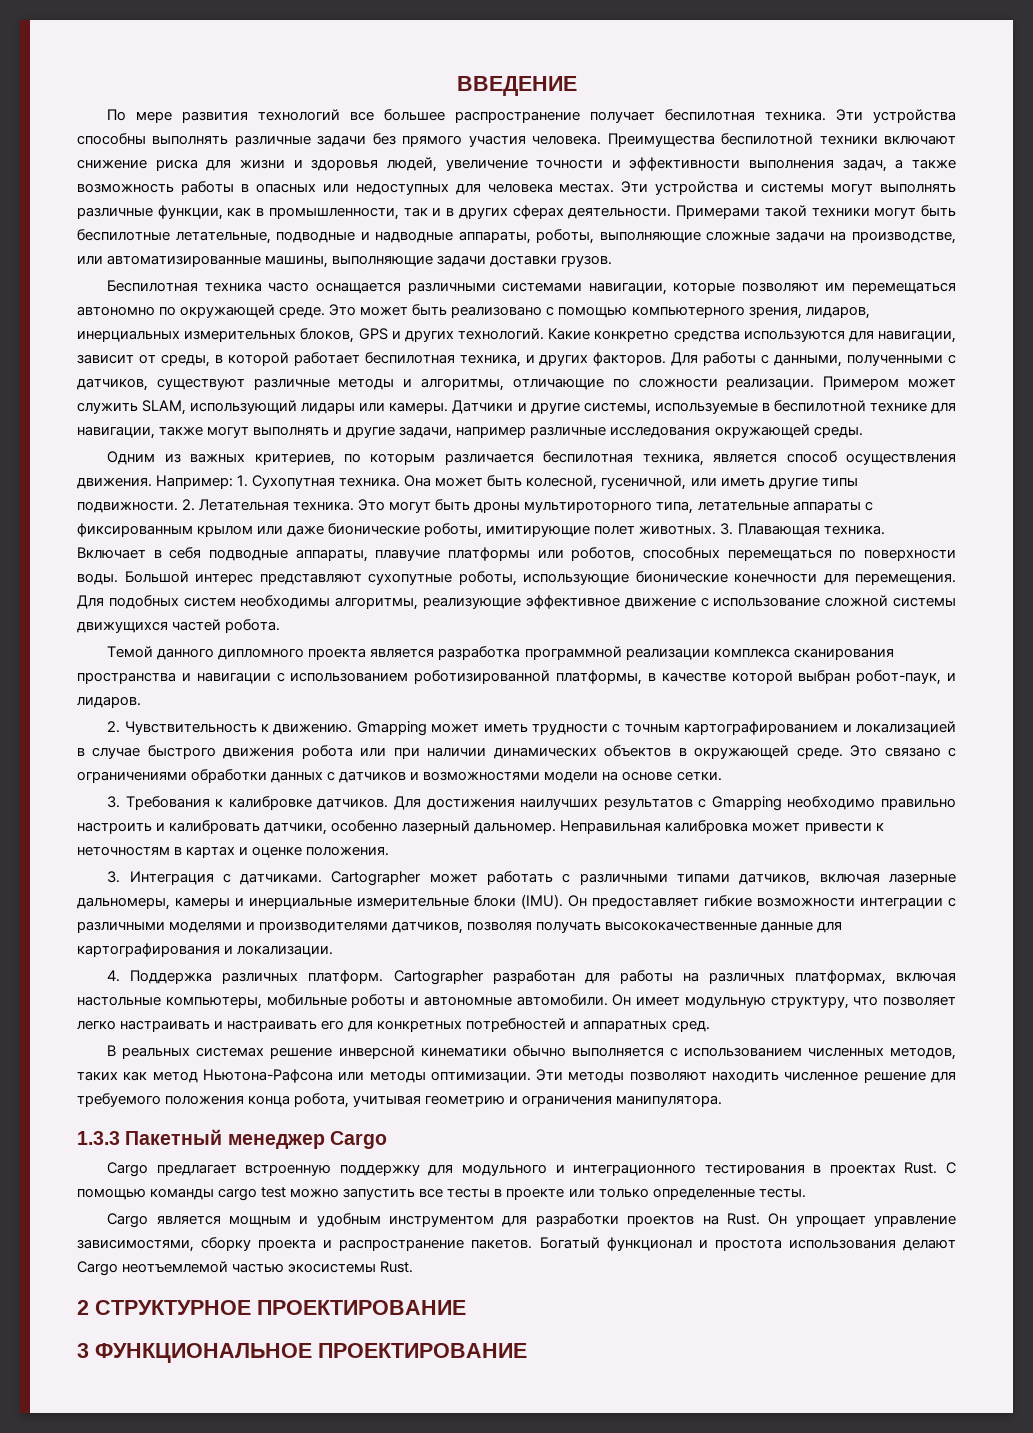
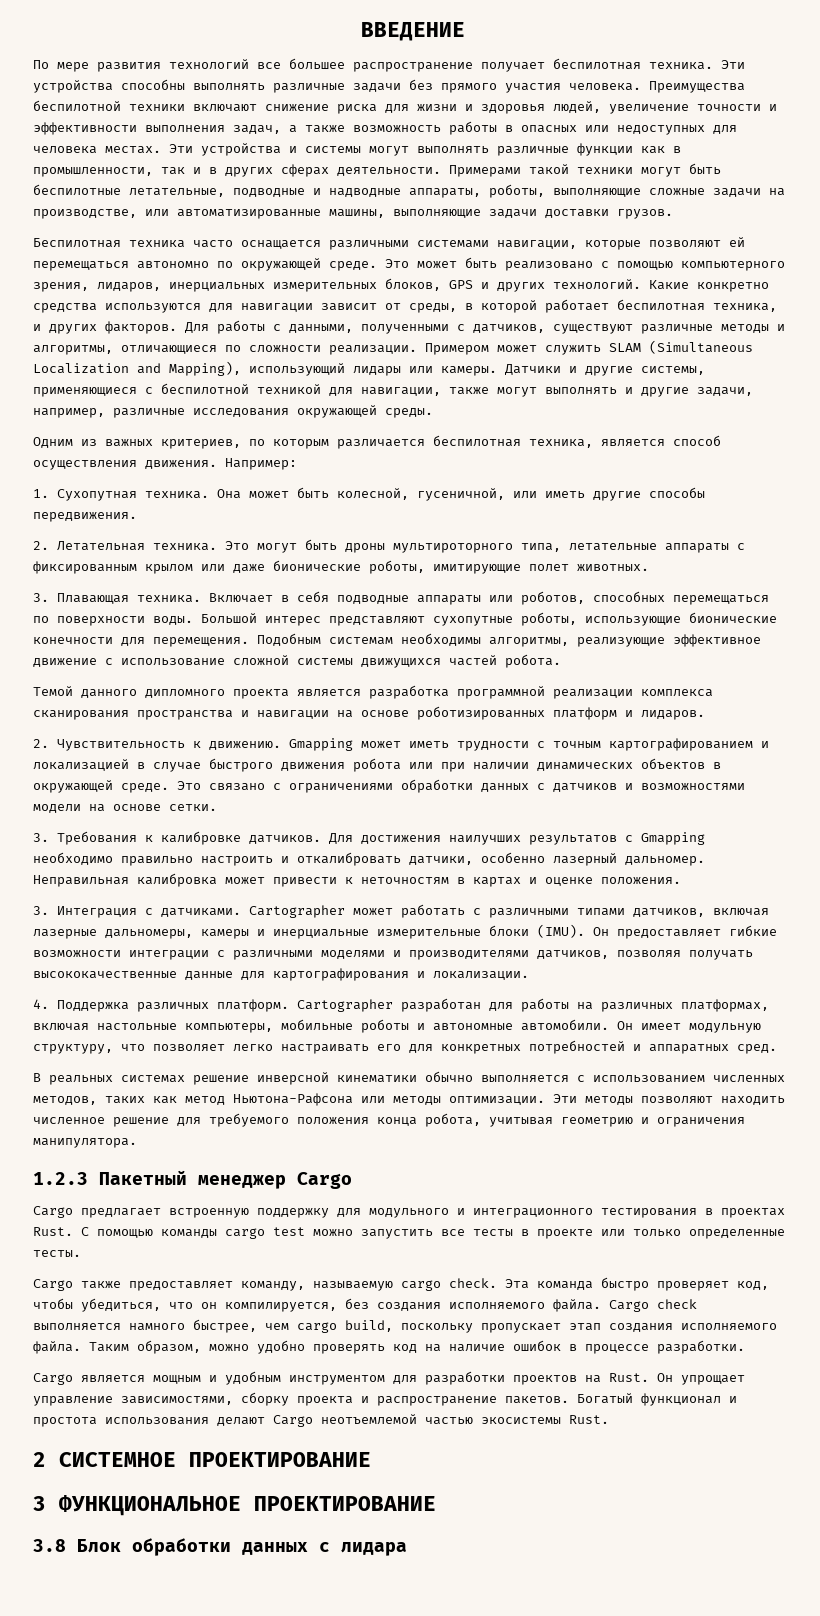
- Эти устройства и системы могут выполнять различные функции, как в промышленности, так и в других сферах деятельности.
+ Эти устройства и системы могут выполнять различные функции как в промышленности, так и в других сферах деятельности.
- Беспилотная техника часто оснащается различными системами навигации, которые позволяют им перемещаться автономно по окружающей среде.
+ Беспилотная техника часто оснащается различными системами навигации, которые позволяют ей перемещаться автономно по окружающей среде.
- Какие конкретно средства используются для навигации, зависит от среды, в которой работает беспилотная техника, и других факторов.
+ Какие конкретно средства используются для навигации зависит от среды, в которой работает беспилотная техника, и других факторов.
- Для работы с данными, полученными с датчиков, существуют различные методы и алгоритмы, отличающие по сложности реализации.
+ Для работы с данными, полученными с датчиков, существуют различные методы и алгоритмы, отличающиеся по сложности реализации.
- Примером может служить SLAM, использующий лидары или камеры.
+ Примером может служить SLAM (Simultaneous Localization and Mapping), использующий лидары или камеры.
- Датчики и другие системы, используемые в беспилотной технике для навигации, также могут выполнять и другие задачи, например различные исследования окружающей среды.
+ Датчики и другие системы, применяющиеся с беспилотной техникой для навигации, также могут выполнять и другие задачи, например, различные исследования окружающей среды.
- Например: 1. Сухопутная техника.
+ Например:
+ 1. Сухопутная техника.
- Она может быть колесной, гусеничной, или иметь другие типы подвижности. 2. Летательная техника.
+ Она может быть колесной, гусеничной, или иметь другие способы передвижения.
+ 2. Летательная техника.
- Это могут быть дроны мультироторного типа, летательные аппараты с фиксированным крылом или даже бионические роботы, имитирующие полет животных. 3. Плавающая техника.
+ Это могут быть дроны мультироторного типа, летательные аппараты с фиксированным крылом или даже бионические роботы, имитирующие полет животных.
+ 3. Плавающая техника.
- Включает в себя подводные аппараты, плавучие платформы или роботов, способных перемещаться по поверхности воды.
+ Включает в себя подводные аппараты или роботов, способных перемещаться по поверхности воды.
- Для подобных систем необходимы алгоритмы, реализующие эффективное движение с использование сложной системы движущихся частей робота.
+ Подобным системам необходимы алгоритмы, реализующие эффективное движение с использование сложной системы движущихся частей робота.
- Темой данного дипломного проекта является разработка программной реализации комплекса сканирования пространства и навигации с использованием роботизированной платформы, в качестве которой выбран робот-паук, и лидаров.
+ Темой данного дипломного проекта является разработка программной реализации комплекса сканирования пространства и навигации на основе роботизированных платформ и лидаров.
- Для достижения наилучших результатов с Gmapping необходимо правильно настроить и калибровать датчики, особенно лазерный дальномер.
+ Для достижения наилучших результатов с Gmapping необходимо правильно настроить и откалибровать датчики, особенно лазерный дальномер.
- Он имеет модульную структуру, что позволяет легко настраивать и настраивать его для конкретных потребностей и аппаратных сред.
+ Он имеет модульную структуру, что позволяет легко настраивать его для конкретных потребностей и аппаратных сред.
- 1.3.3 Пакетный менеджер Cargo
+ 1.2.3 Пакетный менеджер Cargo
+ Cargo также предоставляет команду, называемую cargo check. Эта команда быстро проверяет код, чтобы убедиться, что он компилируется, без создания исполняемого файла. Cargo check выполняется намного быстрее, чем cargo build, поскольку пропускает этап создания исполняемого файла. Таким образом, можно удобно проверять код на наличие ошибок в процессе разработки.
- 2 СТРУКТУРНОЕ ПРОЕКТИРОВАНИЕ
+ 2 СИСТЕМНОЕ ПРОЕКТИРОВАНИЕ
+ 3.8 Блок обработки данных с лидара

